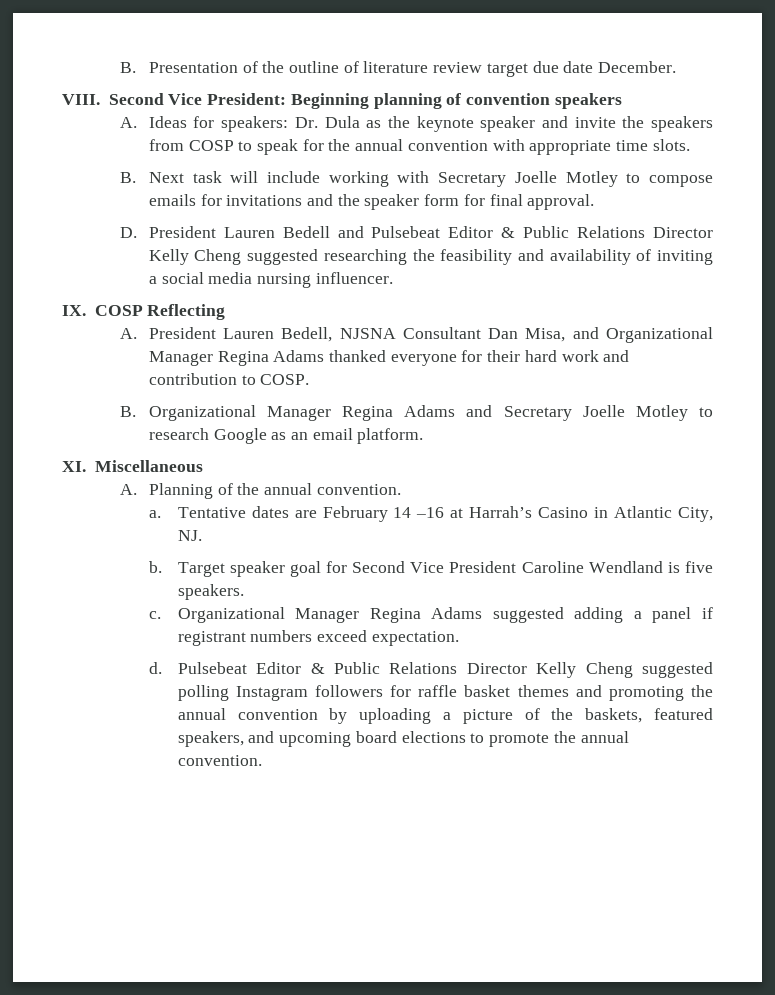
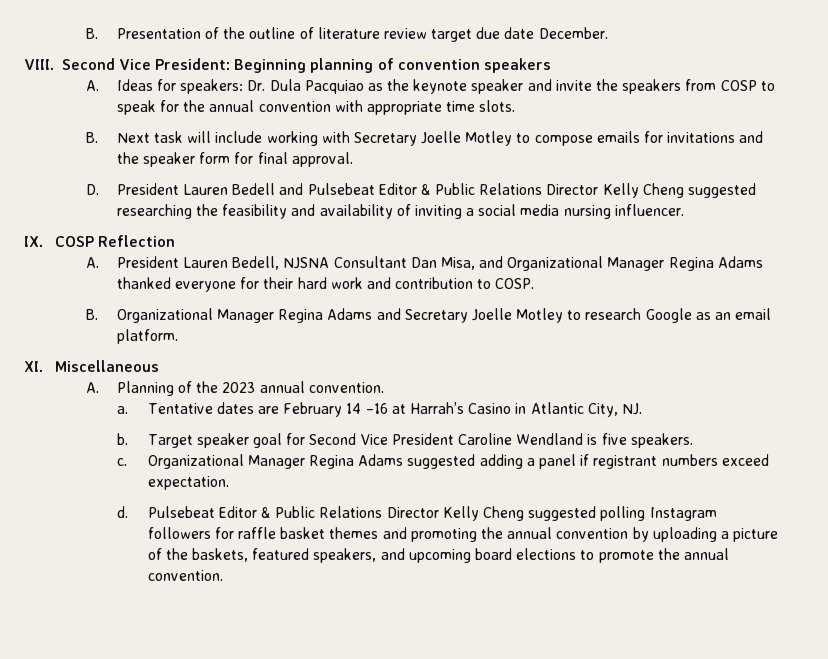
- A. Ideas for speakers: Dr. Dula as the keynote speaker and invite the speakers from COSP to speak for the annual convention with appropriate time slots.
+ A. Ideas for speakers: Dr. Dula Pacquiao as the keynote speaker and invite the speakers from COSP to speak for the annual convention with appropriate time slots.
- IX. COSP Reflecting
+ IX. COSP Reflection
- A. Planning of the annual convention.
+ A. Planning of the 2023 annual convention.

